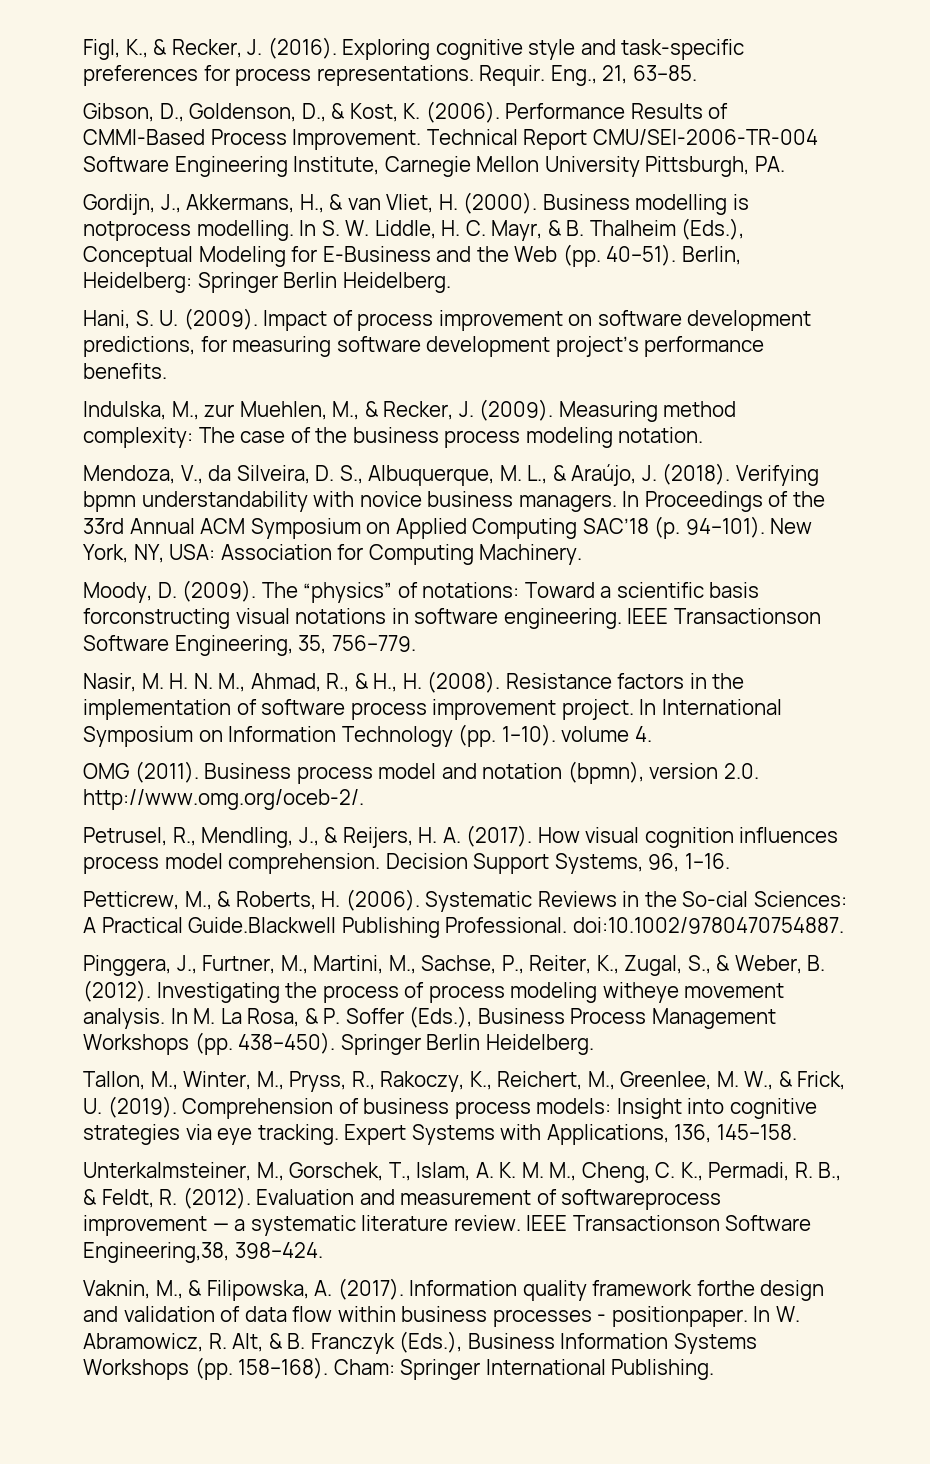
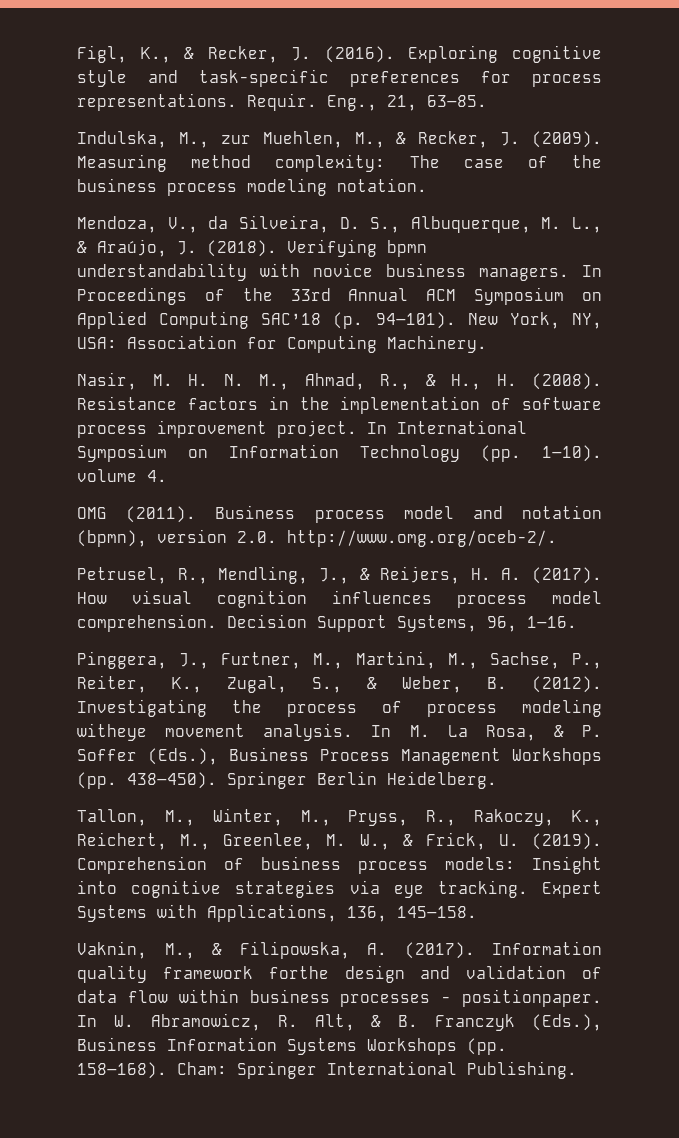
- Gibson, D., Goldenson, D., & Kost, K. (2006). Performance Results of CMMI-Based Process Improvement. Technical Report CMU/SEI-2006-TR-004 Software Engineering Institute, Carnegie Mellon University Pittsburgh, PA.
- Gordijn, J., Akkermans, H., & van Vliet, H. (2000). Business modelling is notprocess modelling. In S. W. Liddle, H. C. Mayr, & B. Thalheim (Eds.), Conceptual Modeling for E-Business and the Web (pp. 40–51). Berlin, Heidelberg: Springer Berlin Heidelberg.
- Hani, S. U. (2009). Impact of process improvement on software development predictions, for measuring software development project’s performance benefits.
- Moody, D. (2009). The “physics” of notations: Toward a scientific basis forconstructing visual notations in software engineering. IEEE Transactionson Software Engineering, 35, 756–779.
- Petticrew, M., & Roberts, H. (2006). Systematic Reviews in the So-cial Sciences: A Practical Guide.Blackwell Publishing Professional. doi:10.1002/9780470754887.
- Unterkalmsteiner, M., Gorschek, T., Islam, A. K. M. M., Cheng, C. K., Permadi, R. B., & Feldt, R. (2012). Evaluation and measurement of softwareprocess improvement — a systematic literature review. IEEE Transactionson Software Engineering,38, 398–424.

